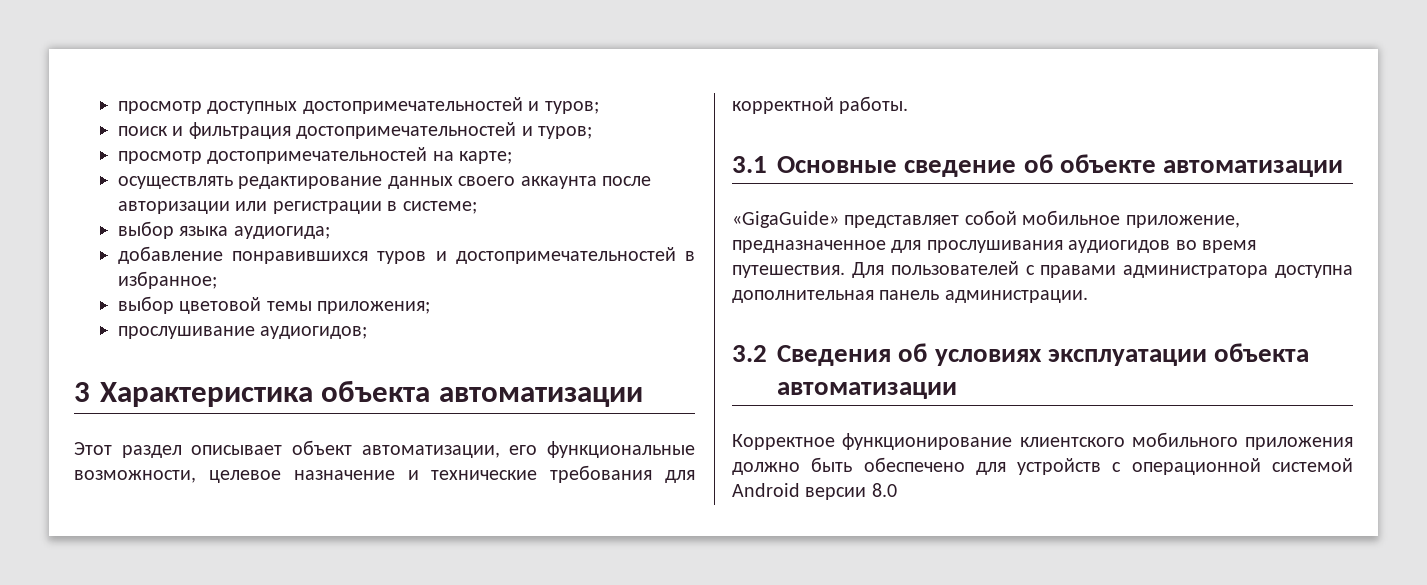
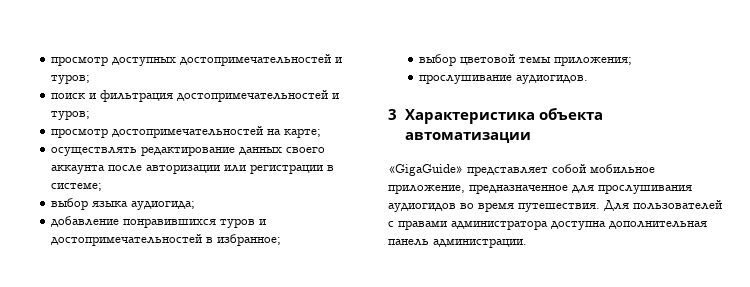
- прослушивание аудиогидов;
+ прослушивание аудиогидов.
- Этот раздел описывает объект автоматизации, его функциональные возможности, целевое назначение и технические требования для корректной работы.
- 3.1 Основные сведение об объекте автоматизации
- 3.2 Сведения об условиях эксплуатации объекта автоматизации
- Корректное функционирование клиентского мобильного приложения должно быть обеспечено для устройств с операционной системой Android версии 8.0

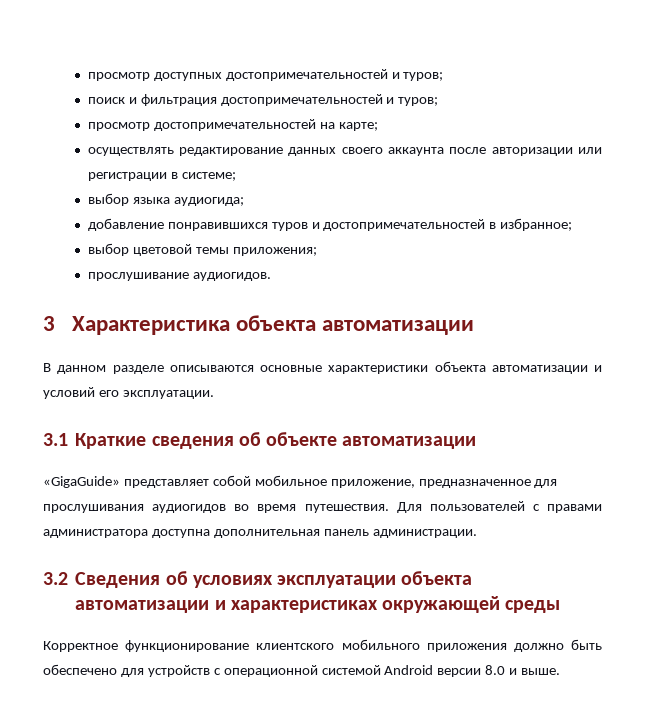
+ В данном разделе описываются основные характеристики объекта автоматизации и условий его эксплуатации.
+ 3.1 Краткие сведения об объекте автоматизации
+ 3.2 Сведения об условиях эксплуатации объекта автоматизации и характеристиках окружающей среды
+ Корректное функционирование клиентского мобильного приложения должно быть обеспечено для устройств с операционной системой Android версии 8.0 и выше.

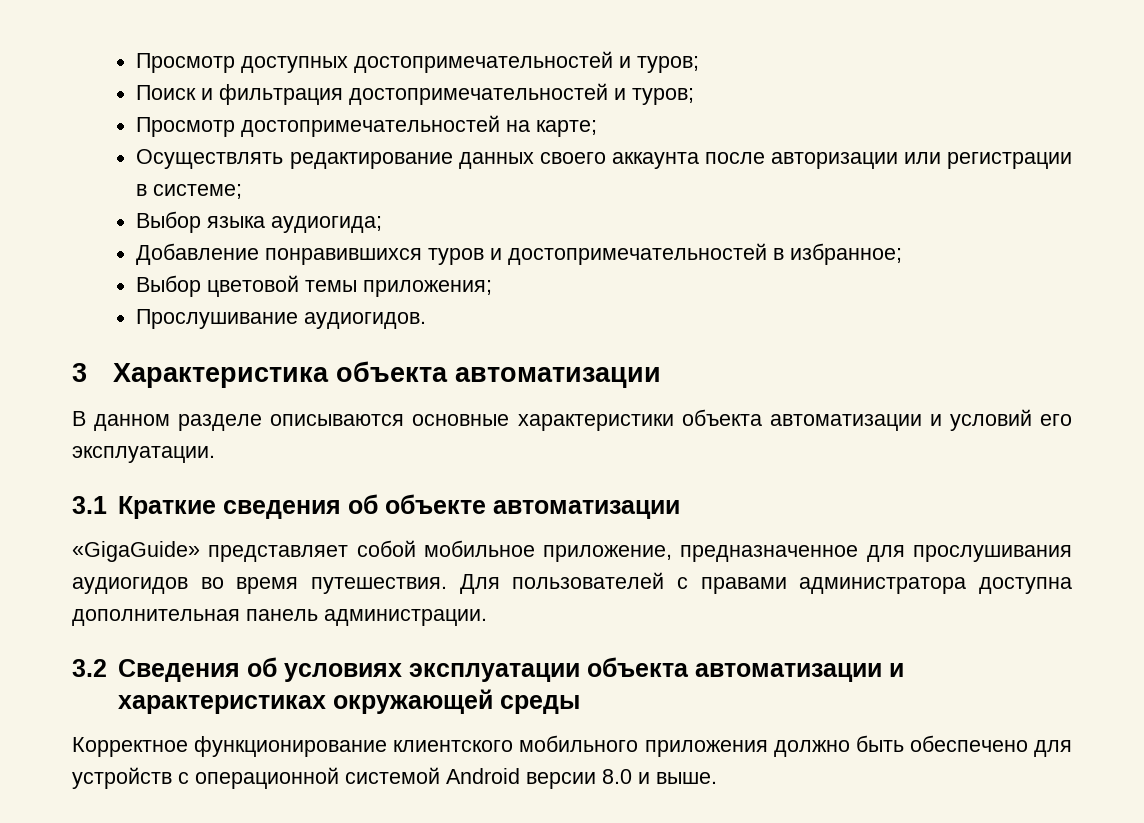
- просмотр доступных достопримечательностей и туров;
+ Просмотр доступных достопримечательностей и туров;
- поиск и фильтрация достопримечательностей и туров;
+ Поиск и фильтрация достопримечательностей и туров;
- просмотр достопримечательностей на карте;
+ Просмотр достопримечательностей на карте;
- осуществлять редактирование данных своего аккаунта после авторизации или регистрации в системе;
+ Осуществлять редактирование данных своего аккаунта после авторизации или регистрации в системе;
- выбор языка аудиогида;
+ Выбор языка аудиогида;
- добавление понравившихся туров и достопримечательностей в избранное;
+ Добавление понравившихся туров и достопримечательностей в избранное;
- выбор цветовой темы приложения;
+ Выбор цветовой темы приложения;
- прослушивание аудиогидов.
+ Прослушивание аудиогидов.

